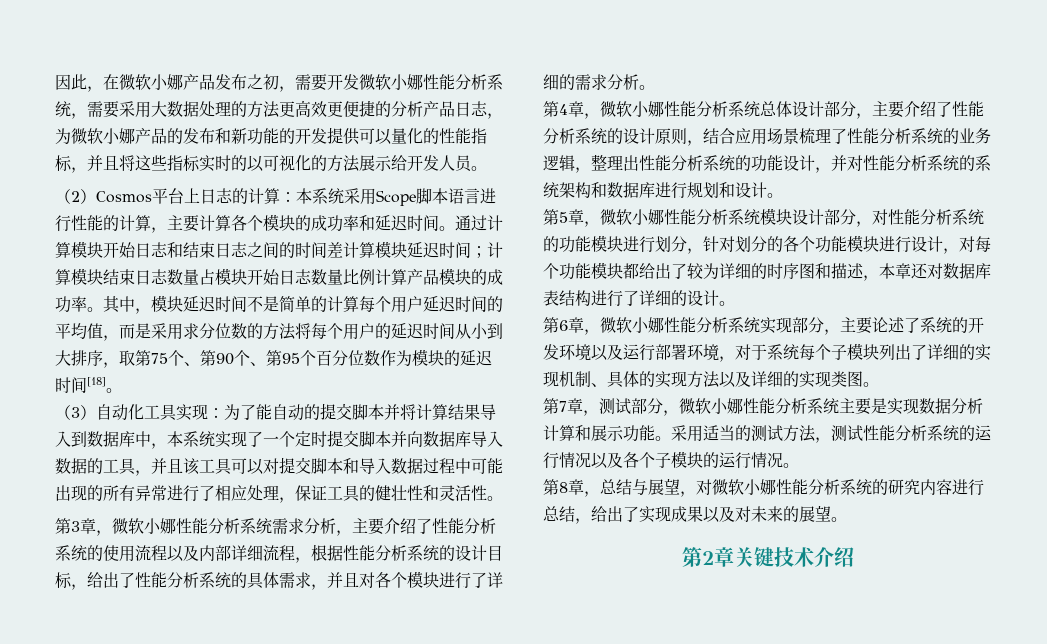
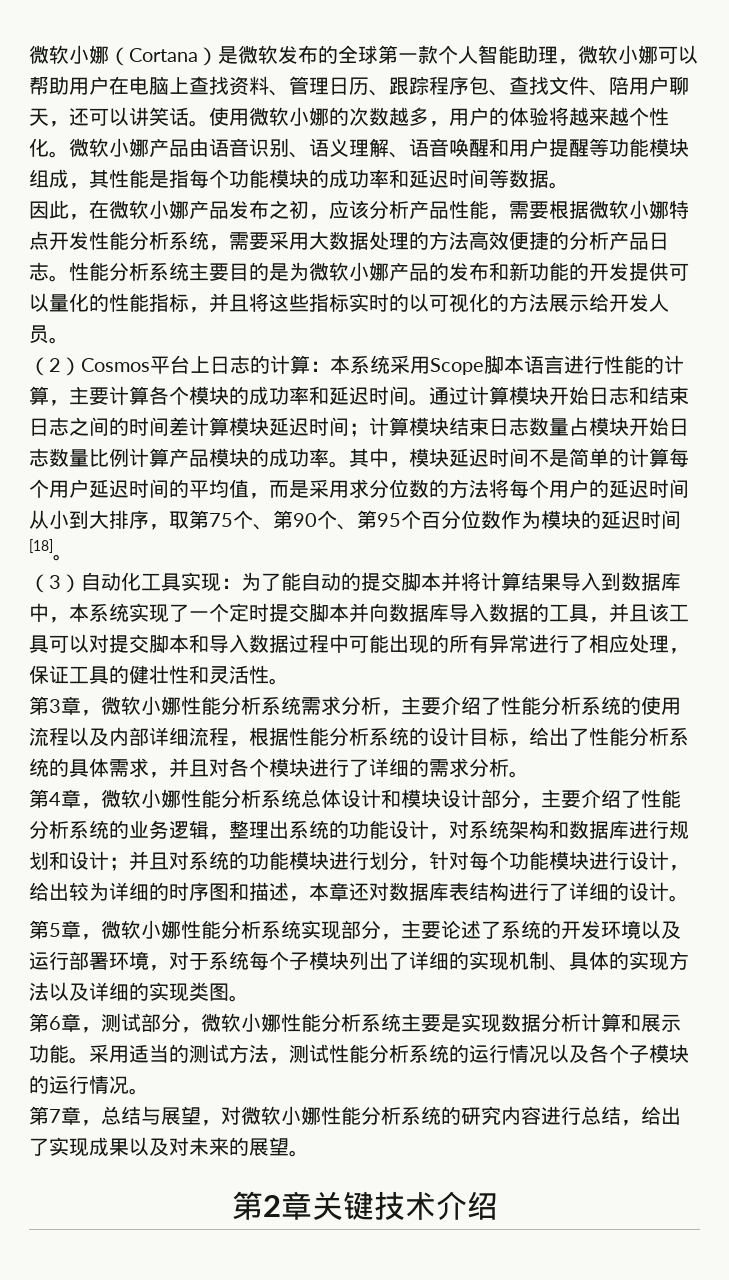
+ 微软小娜（Cortana）是微软发布的全球第一款个人智能助理，微软小娜可以帮助用户在电脑上查找资料、管理日历、跟踪程序包、查找文件、陪用户聊天，还可以讲笑话。使用微软小娜的次数越多，用户的体验将越来越个性化。微软小娜产品由语音识别、语义理解、语音唤醒和用户提醒等功能模块组成，其性能是指每个功能模块的成功率和延迟时间等数据。
- 因此，在微软小娜产品发布之初，需要开发微软小娜性能分析系统，需要采用大数据处理的方法更高效更便捷的分析产品日志，为微软小娜产品的发布和新功能的开发提供可以量化的性能指标，并且将这些指标实时的以可视化的方法展示给开发人员。
+ 因此，在微软小娜产品发布之初，应该分析产品性能，需要根据微软小娜特点开发性能分析系统，需要采用大数据处理的方法高效便捷的分析产品日志。性能分析系统主要目的是为微软小娜产品的发布和新功能的开发提供可以量化的性能指标，并且将这些指标实时的以可视化的方法展示给开发人员。
- 第4章，微软小娜性能分析系统总体设计部分，主要介绍了性能分析系统的设计原则，结合应用场景梳理了性能分析系统的业务逻辑，整理出性能分析系统的功能设计，并对性能分析系统的系统架构和数据库进行规划和设计。
- 第5章，微软小娜性能分析系统模块设计部分，对性能分析系统的功能模块进行划分，针对划分的各个功能模块进行设计，对每个功能模块都给出了较为详细的时序图和描述，本章还对数据库表结构进行了详细的设计。
+ 第4章，微软小娜性能分析系统总体设计和模块设计部分，主要介绍了性能分析系统的业务逻辑，整理出系统的功能设计，对系统架构和数据库进行规划和设计；并且对系统的功能模块进行划分，针对每个功能模块进行设计，给出较为详细的时序图和描述，本章还对数据库表结构进行了详细的设计。
- 第6章，微软小娜性能分析系统实现部分，主要论述了系统的开发环境以及运行部署环境，对于系统每个子模块列出了详细的实现机制、具体的实现方法以及详细的实现类图。
+ 第5章，微软小娜性能分析系统实现部分，主要论述了系统的开发环境以及运行部署环境，对于系统每个子模块列出了详细的实现机制、具体的实现方法以及详细的实现类图。
- 第7章，测试部分，微软小娜性能分析系统主要是实现数据分析计算和展示功能。
+ 第6章，测试部分，微软小娜性能分析系统主要是实现数据分析计算和展示功能。
- 第8章，总结与展望，对微软小娜性能分析系统的研究内容进行总结，给出了实现成果以及对未来的展望。
+ 第7章，总结与展望，对微软小娜性能分析系统的研究内容进行总结，给出了实现成果以及对未来的展望。

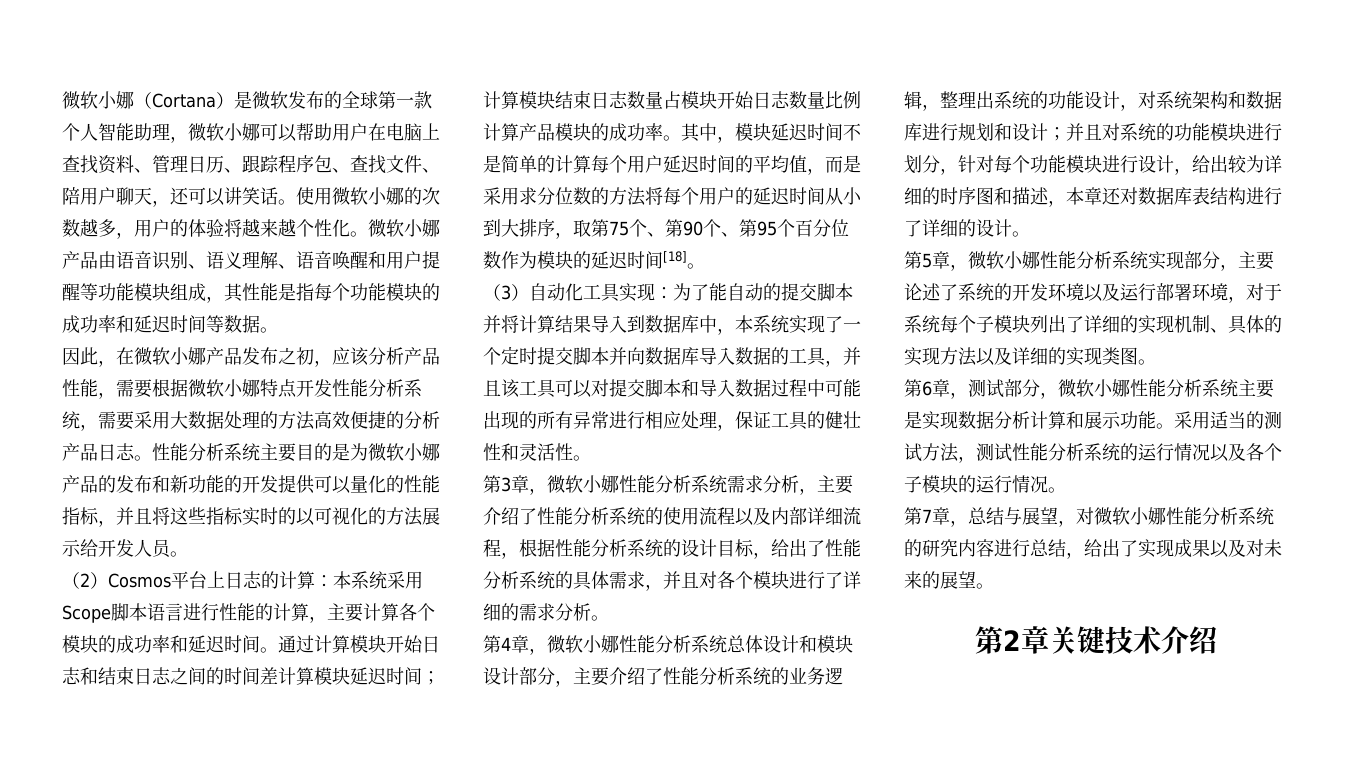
- （3）自动化工具实现：为了能自动的提交脚本并将计算结果导入到数据库中，本系统实现了一个定时提交脚本并向数据库导入数据的工具，并且该工具可以对提交脚本和导入数据过程中可能出现的所有异常进行了相应处理，保证工具的健壮性和灵活性。
+ （3）自动化工具实现：为了能自动的提交脚本并将计算结果导入到数据库中，本系统实现了一个定时提交脚本并向数据库导入数据的工具，并且该工具可以对提交脚本和导入数据过程中可能出现的所有异常进行相应处理，保证工具的健壮性和灵活性。

